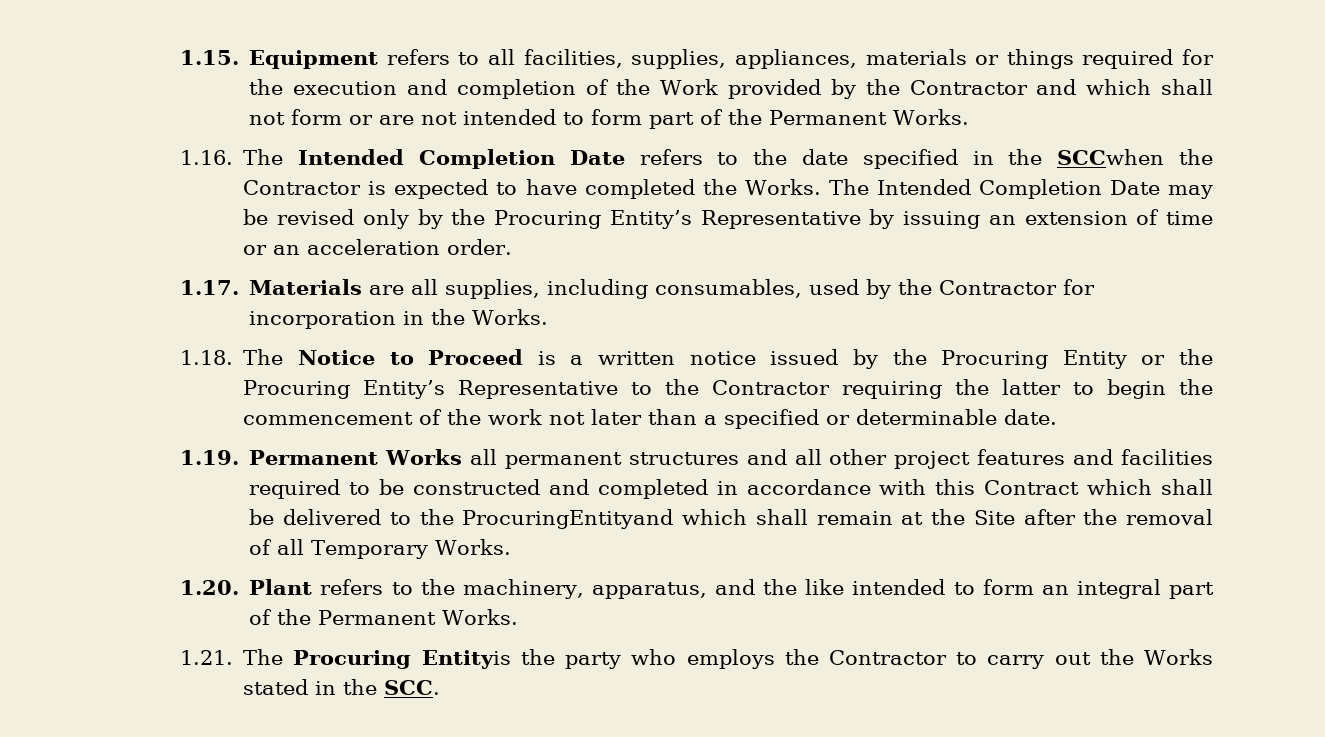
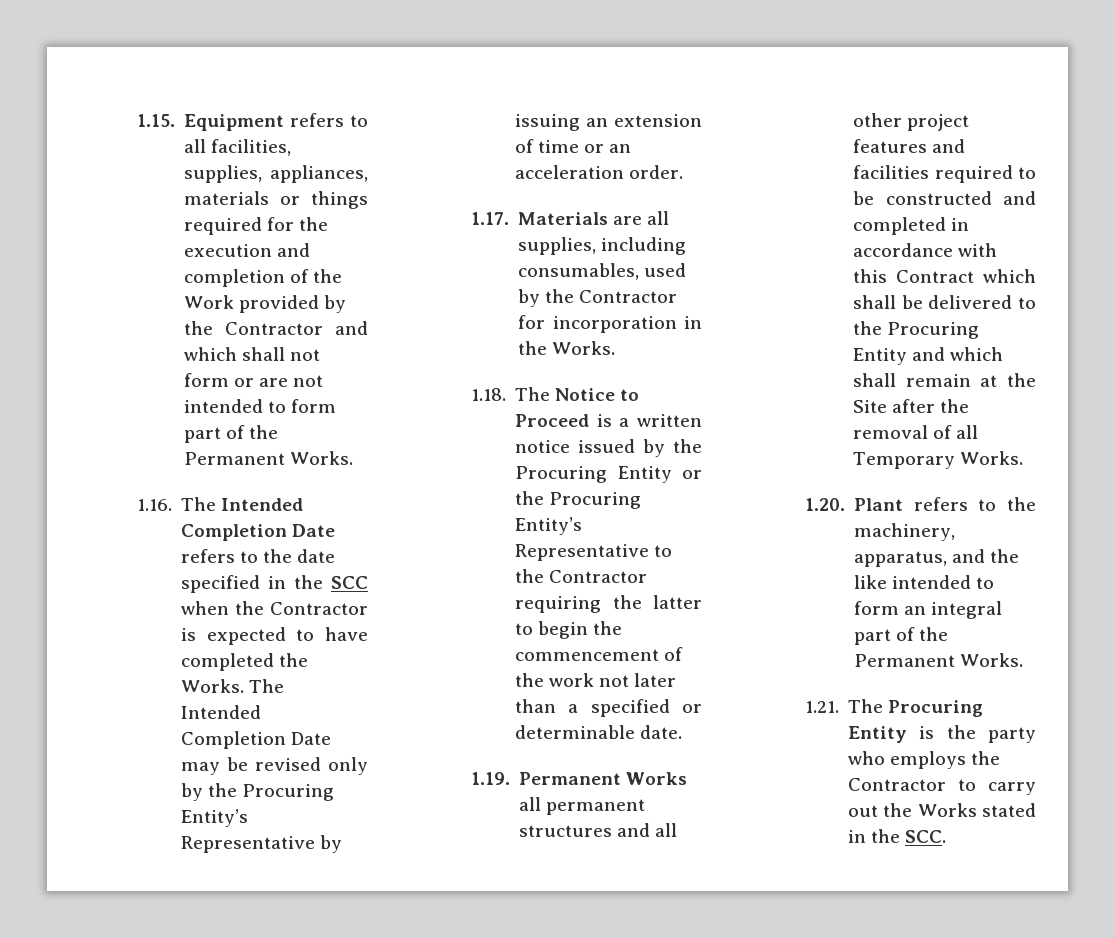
- 1.16. The Intended Completion Date refers to the date specified in the SCCwhen the Contractor is expected to have completed the Works.
+ 1.16. The Intended Completion Date refers to the date specified in the SCC when the Contractor is expected to have completed the Works.
- 1.19. Permanent Works all permanent structures and all other project features and facilities required to be constructed and completed in accordance with this Contract which shall be delivered to the ProcuringEntityand which shall remain at the Site after the removal of all Temporary Works.
+ 1.19. Permanent Works all permanent structures and all other project features and facilities required to be constructed and completed in accordance with this Contract which shall be delivered to the Procuring Entity and which shall remain at the Site after the removal of all Temporary Works.
- 1.21. The Procuring Entityis the party who employs the Contractor to carry out the Works stated in the SCC.
+ 1.21. The Procuring Entity is the party who employs the Contractor to carry out the Works stated in the SCC.

